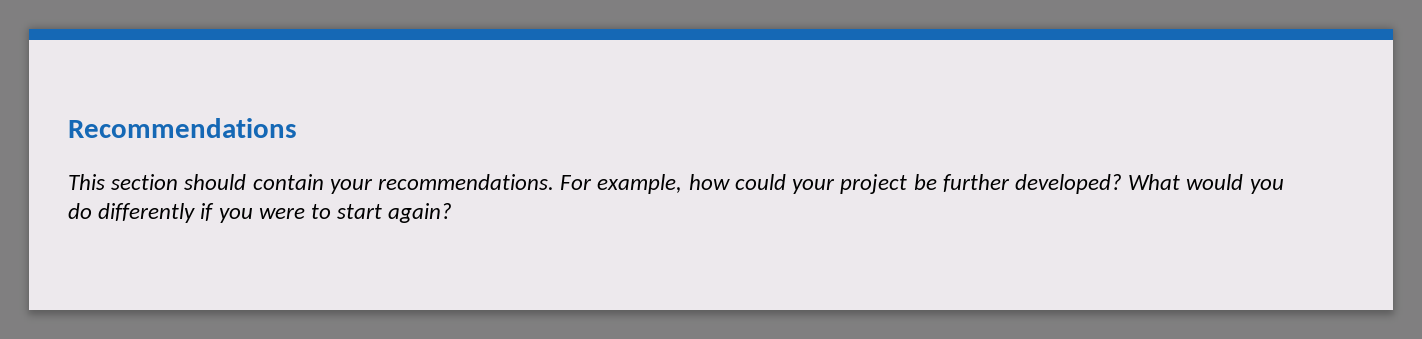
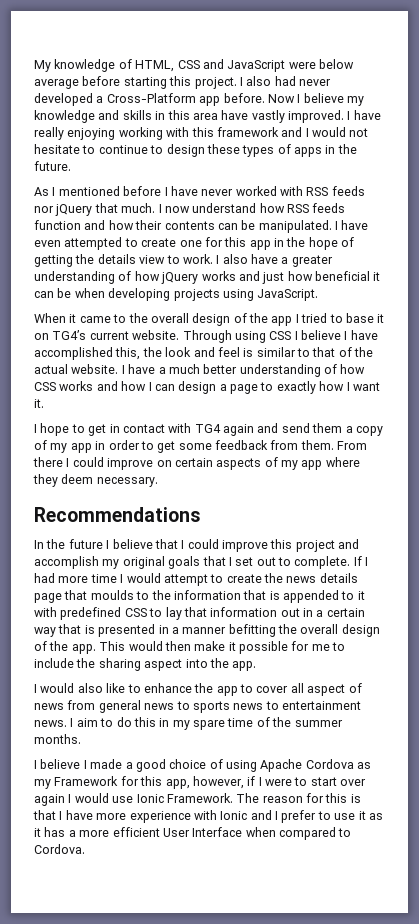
+ My knowledge of HTML, CSS and JavaScript were below average before starting this project. I also had never developed a Cross-Platform app before. Now I believe my knowledge and skills in this area have vastly improved. I have really enjoying working with this framework and I would not hesitate to continue to design these types of apps in the future.
+ As I mentioned before I have never worked with RSS feeds nor jQuery that much. I now understand how RSS feeds function and how their contents can be manipulated. I have even attempted to create one for this app in the hope of getting the details view to work. I also have a greater understanding of how jQuery works and just how beneficial it can be when developing projects using JavaScript.
+ When it came to the overall design of the app I tried to base it on TG4’s current website. Through using CSS I believe I have accomplished this, the look and feel is similar to that of the actual website. I have a much better understanding of how CSS works and how I can design a page to exactly how I want it.
+ I hope to get in contact with TG4 again and send them a copy of my app in order to get some feedback from them. From there I could improve on certain aspects of my app where they deem necessary.
  Recommendations
- This section should contain your recommendations. For example, how could your project be further developed? What would you do differently if you were to start again?
+ In the future I believe that I could improve this project and accomplish my original goals that I set out to complete. If I had more time I would attempt to create the news details page that moulds to the information that is appended to it with predefined CSS to lay that information out in a certain way that is presented in a manner befitting the overall design of the app. This would then make it possible for me to include the sharing aspect into the app.
+ I would also like to enhance the app to cover all aspect of news from general news to sports news to entertainment news. I aim to do this in my spare time of the summer months.
+ I believe I made a good choice of using Apache Cordova as my Framework for this app, however, if I were to start over again I would use Ionic Framework. The reason for this is that I have more experience with Ionic and I prefer to use it as it has a more efficient User Interface when compared to Cordova.

